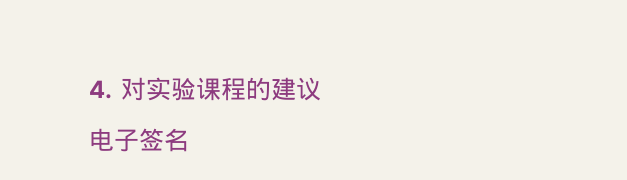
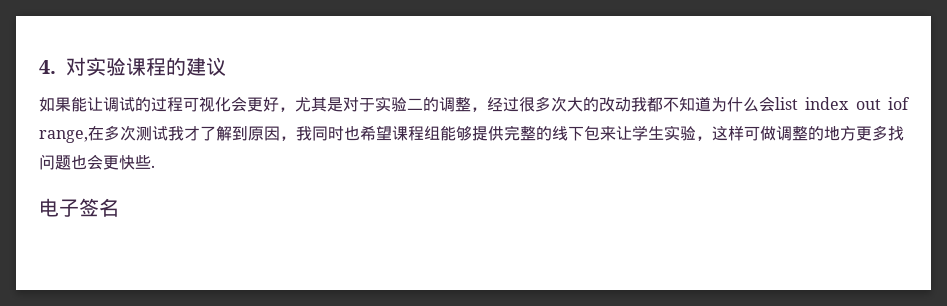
+ 如果能让调试的过程可视化会更好，尤其是对于实验二的调整，经过很多次大的改动我都不知道为什么会list index out iof range,在多次测试我才了解到原因，我同时也希望课程组能够提供完整的线下包来让学生实验，这样可做调整的地方更多找问题也会更快些.

